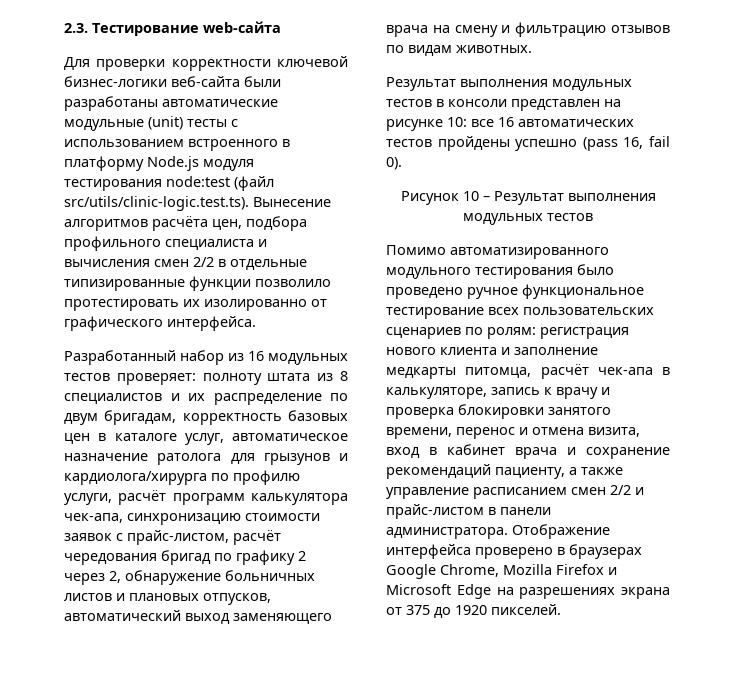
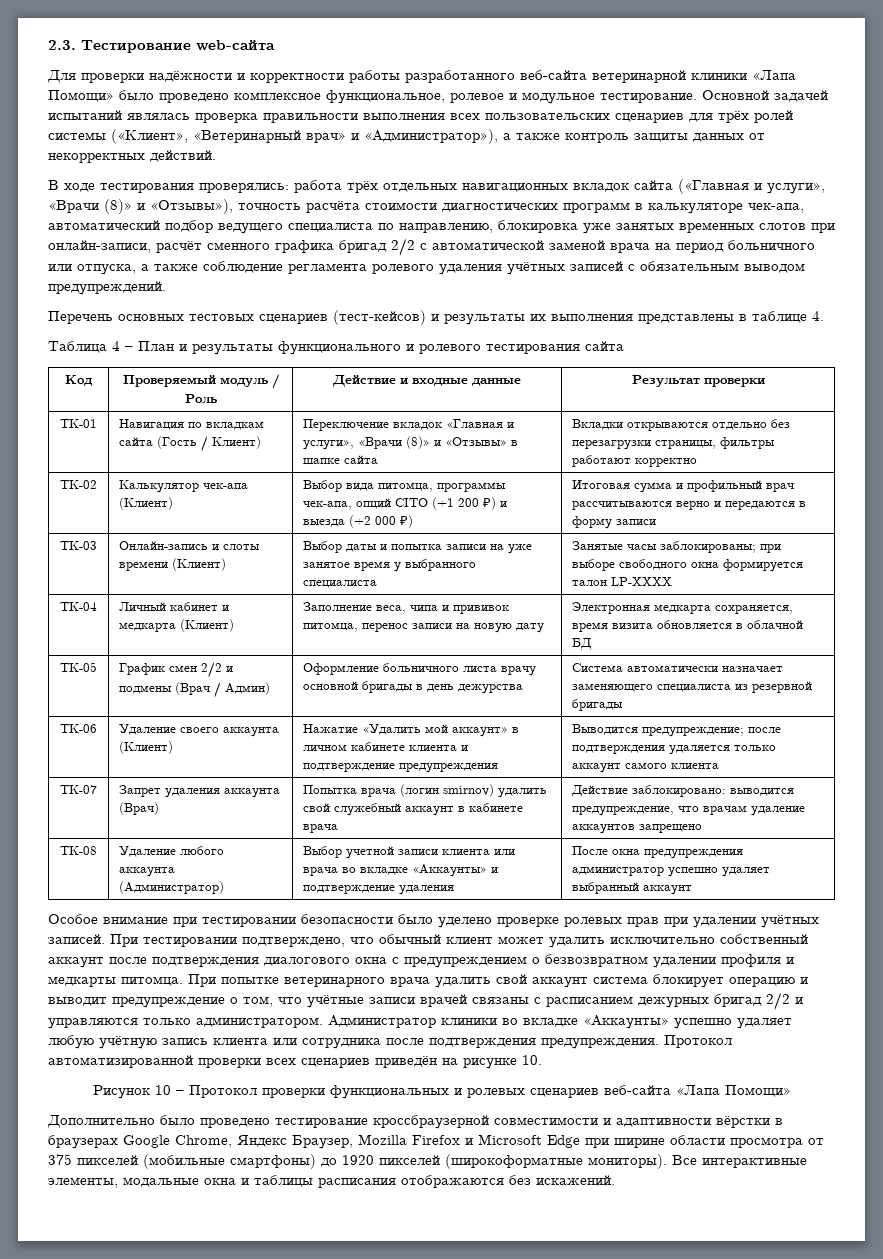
- Для проверки корректности ключевой бизнес-логики веб-сайта были разработаны автоматические модульные (unit) тесты с использованием встроенного в платформу Node.js модуля тестирования node:test (файл src/utils/clinic-logic.test.ts). Вынесение алгоритмов расчёта цен, подбора профильного специалиста и вычисления смен 2/2 в отдельные типизированные функции позволило протестировать их изолированно от графического интерфейса.
- Разработанный набор из 16 модульных тестов проверяет: полноту штата из 8 специалистов и их распределение по двум бригадам, корректность базовых цен в каталоге услуг, автоматическое назначение ратолога для грызунов и кардиолога/хирурга по профилю услуги, расчёт программ калькулятора чек-апа, синхронизацию стоимости заявок с прайс-листом, расчёт чередования бригад по графику 2 через 2, обнаружение больничных листов и плановых отпусков, автоматический выход заменяющего врача на смену и фильтрацию отзывов по видам животных.
- Результат выполнения модульных тестов в консоли представлен на рисунке 10: все 16 автоматических тестов пройдены успешно (pass 16, fail 0).
- Рисунок 10 – Результат выполнения модульных тестов
- Помимо автоматизированного модульного тестирования было проведено ручное функциональное тестирование всех пользовательских сценариев по ролям: регистрация нового клиента и заполнение медкарты питомца, расчёт чек-апа в калькуляторе, запись к врачу и проверка блокировки занятого времени, перенос и отмена визита, вход в кабинет врача и сохранение рекомендаций пациенту, а также управление расписанием смен 2/2 и прайс-листом в панели администратора. Отображение интерфейса проверено в браузерах Google Chrome, Mozilla Firefox и Microsoft Edge на разрешениях экрана от 375 до 1920 пикселей.
+ Для проверки надёжности и корректности работы разработанного веб-сайта ветеринарной клиники «Лапа Помощи» было проведено комплексное функциональное, ролевое и модульное тестирование. Основной задачей испытаний являлась проверка правильности выполнения всех пользовательских сценариев для трёх ролей системы («Клиент», «Ветеринарный врач» и «Администратор»), а также контроль защиты данных от некорректных действий.
+ В ходе тестирования проверялись: работа трёх отдельных навигационных вкладок сайта («Главная и услуги», «Врачи (8)» и «Отзывы»), точность расчёта стоимости диагностических программ в калькуляторе чек-апа, автоматический подбор ведущего специалиста по направлению, блокировка уже занятых временных слотов при онлайн-записи, расчёт сменного графика бригад 2/2 с автоматической заменой врача на период больничного или отпуска, а также соблюдение регламента ролевого удаления учётных записей с обязательным выводом предупреждений.
+ Перечень основных тестовых сценариев (тест-кейсов) и результаты их выполнения представлены в таблице 4.
+ Таблица 4 – План и результаты функционального и ролевого тестирования сайта
+ Код | Проверяемый модуль / Роль | Действие и входные данные | Результат проверки
+ ТК-01 | Навигация по вкладкам сайта (Гость / Клиент) | Переключение вкладок «Главная и услуги», «Врачи (8)» и «Отзывы» в шапке сайта | Вкладки открываются отдельно без перезагрузки страницы, фильтры работают корректно
+ ТК-02 | Калькулятор чек-апа (Клиент) | Выбор вида питомца, программы чек-апа, опций CITO (+1 200 ₽) и выезда (+2 000 ₽) | Итоговая сумма и профильный врач рассчитываются верно и передаются в форму записи
+ ТК-03 | Онлайн-запись и слоты времени (Клиент) | Выбор даты и попытка записи на уже занятое время у выбранного специалиста | Занятые часы заблокированы; при выборе свободного окна формируется талон LP-XXXX
+ ТК-04 | Личный кабинет и медкарта (Клиент) | Заполнение веса, чипа и прививок питомца, перенос записи на новую дату | Электронная медкарта сохраняется, время визита обновляется в облачной БД
+ ТК-05 | График смен 2/2 и подмены (Врач / Админ) | Оформление больничного листа врачу основной бригады в день дежурства | Система автоматически назначает заменяющего специалиста из резервной бригады
+ ТК-06 | Удаление своего аккаунта (Клиент) | Нажатие «Удалить мой аккаунт» в личном кабинете клиента и подтверждение предупреждения | Выводится предупреждение; после подтверждения удаляется только аккаунт самого клиента
+ ТК-07 | Запрет удаления аккаунта (Врач) | Попытка врача (логин smirnov) удалить свой служебный аккаунт в кабинете врача | Действие заблокировано: выводится предупреждение, что врачам удаление аккаунтов запрещено
+ ТК-08 | Удаление любого аккаунта (Администратор) | Выбор учетной записи клиента или врача во вкладке «Аккаунты» и подтверждение удаления | После окна предупреждения администратор успешно удаляет выбранный аккаунт
+ Особое внимание при тестировании безопасности было уделено проверке ролевых прав при удалении учётных записей. При тестировании подтверждено, что обычный клиент может удалить исключительно собственный аккаунт после подтверждения диалогового окна с предупреждением о безвозвратном удалении профиля и медкарты питомца. При попытке ветеринарного врача удалить свой аккаунт система блокирует операцию и выводит предупреждение о том, что учётные записи врачей связаны с расписанием дежурных бригад 2/2 и управляются только администратором. Администратор клиники во вкладке «Аккаунты» успешно удаляет любую учётную запись клиента или сотрудника после подтверждения предупреждения. Протокол автоматизированной проверки всех сценариев приведён на рисунке 10.
+ Рисунок 10 – Протокол проверки функциональных и ролевых сценариев веб-сайта «Лапа Помощи»
+ Дополнительно было проведено тестирование кроссбраузерной совместимости и адаптивности вёрстки в браузерах Google Chrome, Яндекс Браузер, Mozilla Firefox и Microsoft Edge при ширине области просмотра от 375 пикселей (мобильные смартфоны) до 1920 пикселей (широкоформатные мониторы). Все интерактивные элементы, модальные окна и таблицы расписания отображаются без искажений.

